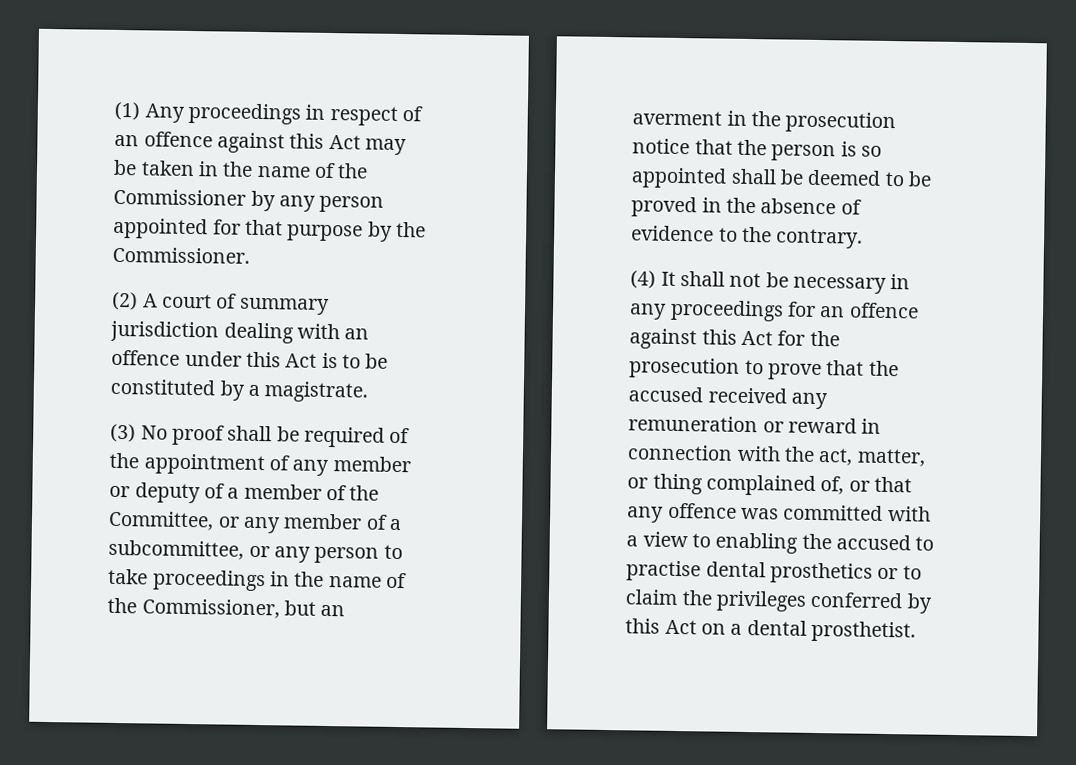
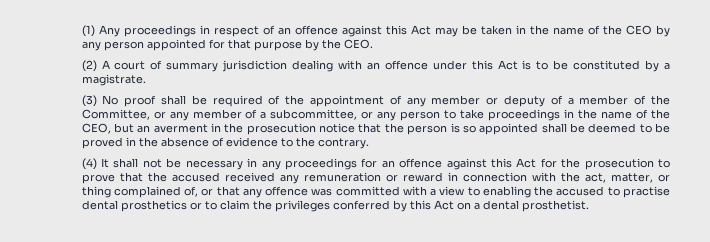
- (1) Any proceedings in respect of an offence against this Act may be taken in the name of the Commissioner by any person appointed for that purpose by the Commissioner.
+ (1) Any proceedings in respect of an offence against this Act may be taken in the name of the CEO by any person appointed for that purpose by the CEO.
- (3) No proof shall be required of the appointment of any member or deputy of a member of the Committee, or any member of a subcommittee, or any person to take proceedings in the name of the Commissioner, but an averment in the prosecution notice that the person is so appointed shall be deemed to be proved in the absence of evidence to the contrary.
+ (3) No proof shall be required of the appointment of any member or deputy of a member of the Committee, or any member of a subcommittee, or any person to take proceedings in the name of the CEO, but an averment in the prosecution notice that the person is so appointed shall be deemed to be proved in the absence of evidence to the contrary.

